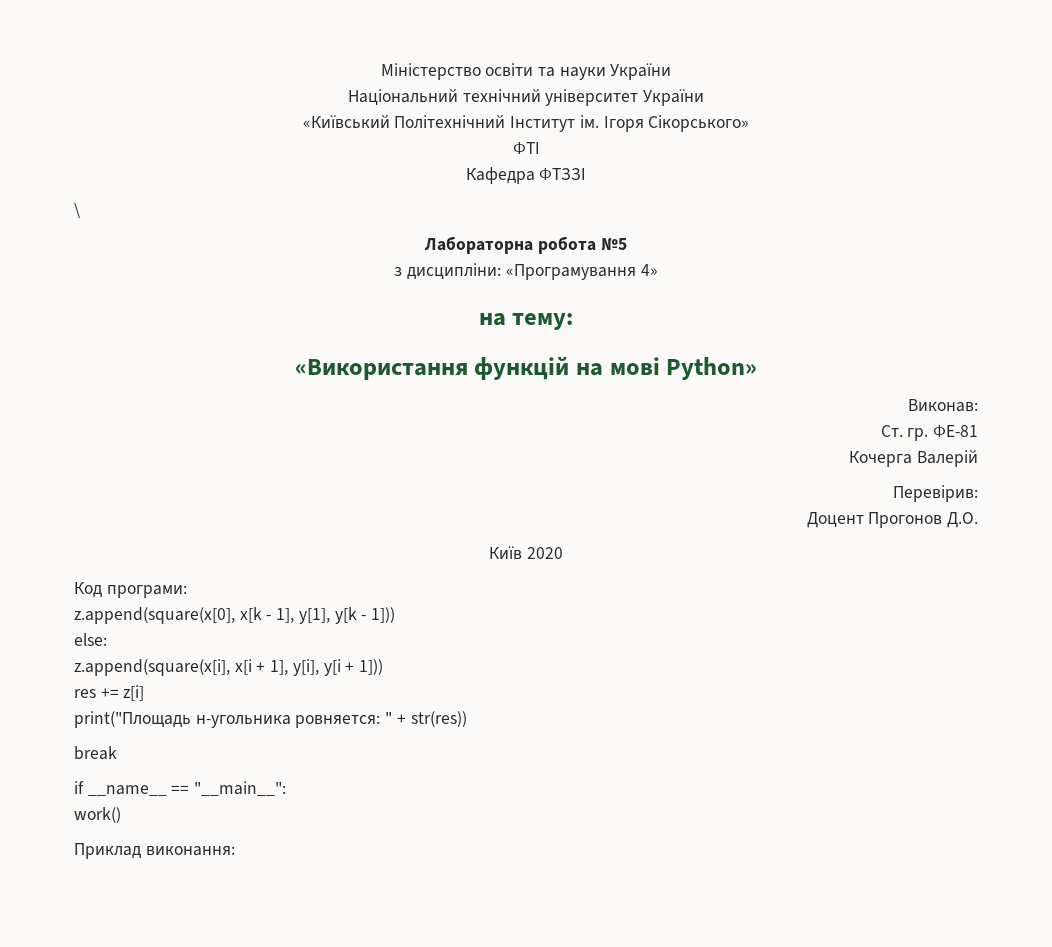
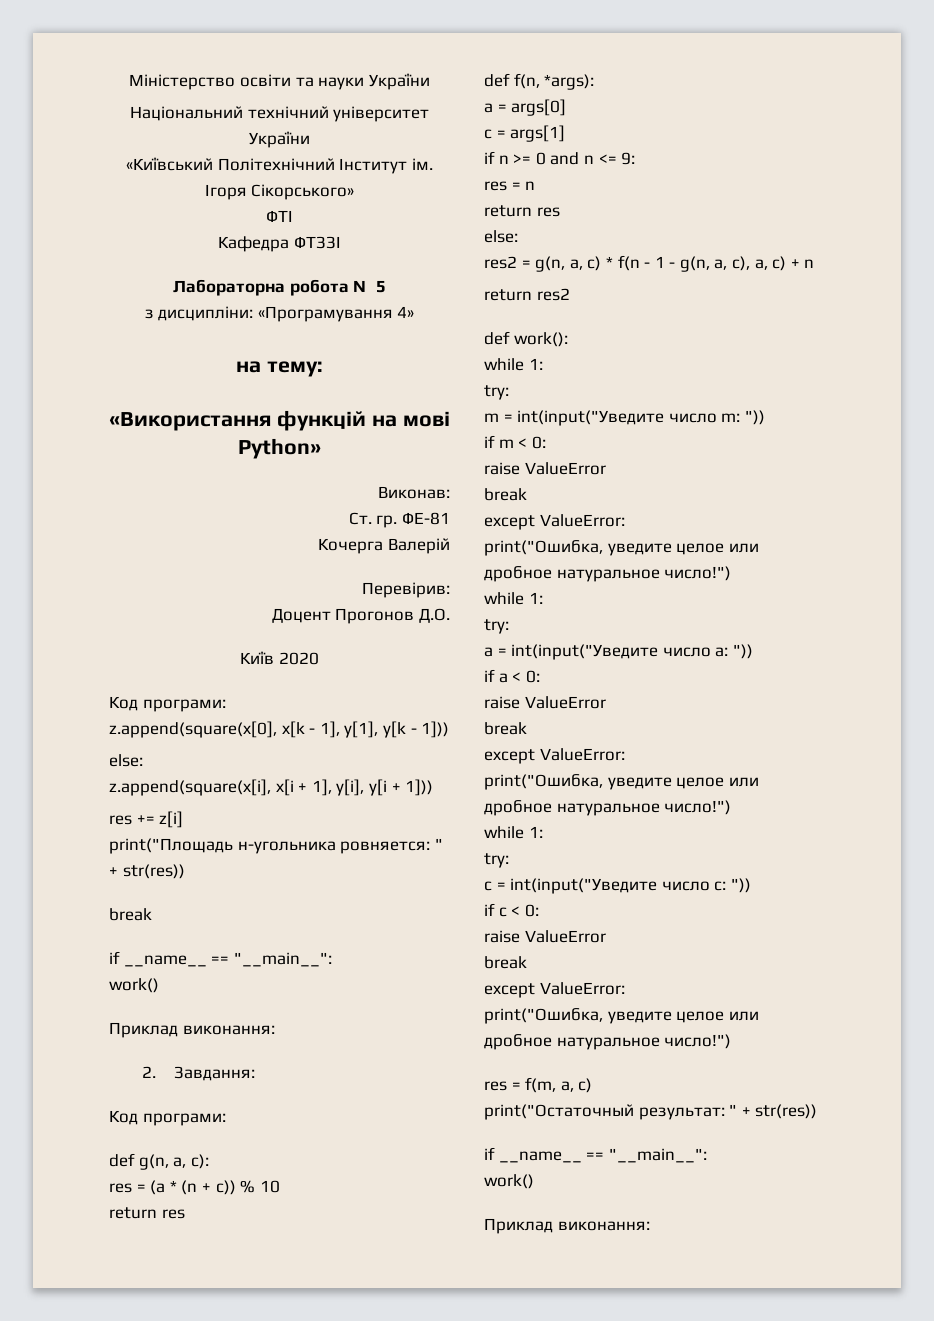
- \
+ 2. Завдання:
+ Код програми:
+ def g(n, a, c):
+ res = (a * (n + c)) % 10
+ return res
+ def f(n, *args):
+ a = args[0]
+ c = args[1]
+ if n >= 0 and n <= 9:
+ res = n
+ return res
+ else:
+ res2 = g(n, a, c) * f(n - 1 - g(n, a, c), a, c) + n
+ return res2
+ def work():
+ while 1:
+ try:
+ m = int(input("Уведите число m: "))
+ if m < 0:
+ raise ValueError
+ break
+ except ValueError:
+ print("Ошибка, уведите целое или дробное натуральное число!")
+ while 1:
+ try:
+ a = int(input("Уведите число а: "))
+ if a < 0:
+ raise ValueError
+ break
+ except ValueError:
+ print("Ошибка, уведите целое или дробное натуральное число!")
+ while 1:
+ try:
+ c = int(input("Уведите число c: "))
+ if c < 0:
+ raise ValueError
+ break
+ except ValueError:
+ print("Ошибка, уведите целое или дробное натуральное число!")
+ res = f(m, a, c)
+ print("Остаточный результат: " + str(res))
+ if __name__ == "__main__":
+ work()
+ Приклад виконання:

